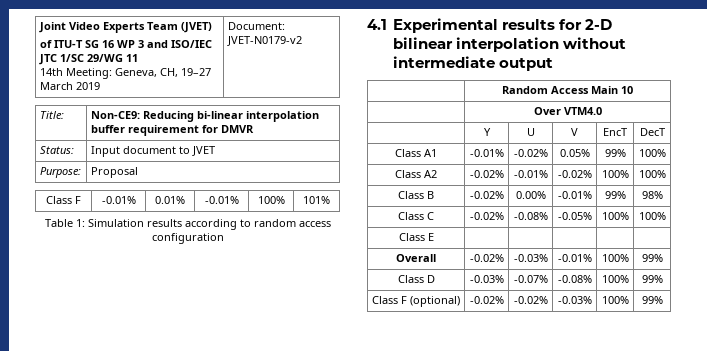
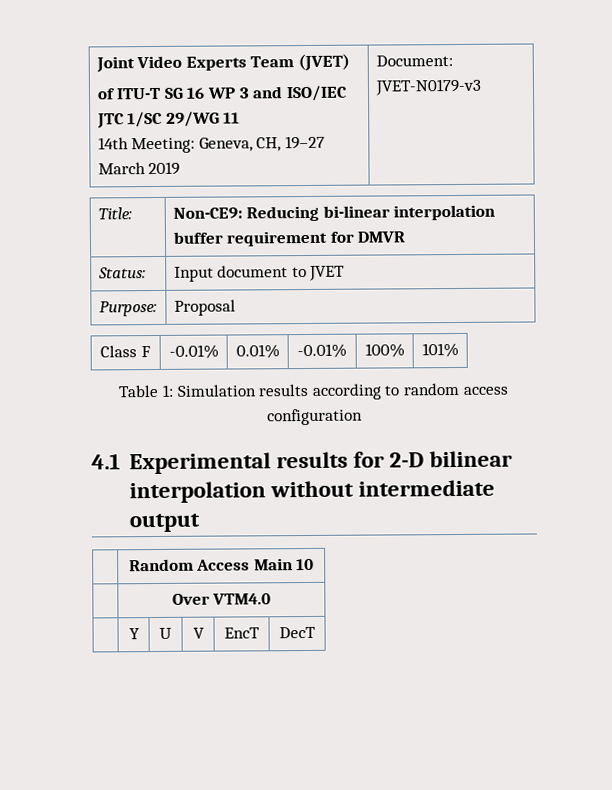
  Joint Video Experts Team (JVET)
  of ITU-T SG 16 WP 3 and ISO/IEC JTC 1/SC 29/WG 11
- 14th Meeting: Geneva, CH, 19–27 March 2019 | Document: JVET-N0179-v2
+ 14th Meeting: Geneva, CH, 19–27 March 2019 | Document: JVET-N0179-v3
- Class A1 | -0.01% | -0.02% | 0.05% | 99% | 100%
- Class A2 | -0.02% | -0.01% | -0.02% | 100% | 100%
- Class B | -0.02% | 0.00% | -0.01% | 99% | 98%
- Class C | -0.02% | -0.08% | -0.05% | 100% | 100%
- Class E | | | | |
- Overall | -0.02% | -0.03% | -0.01% | 100% | 99%
- Class D | -0.03% | -0.07% | -0.08% | 100% | 99%
- Class F (optional) | -0.02% | -0.02% | -0.03% | 100% | 99%

